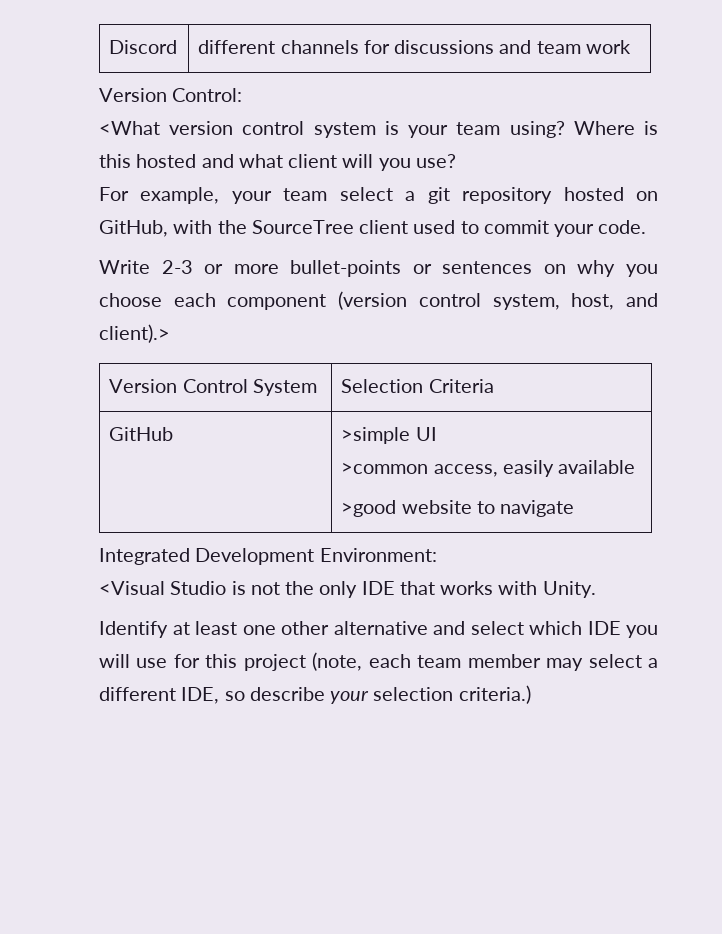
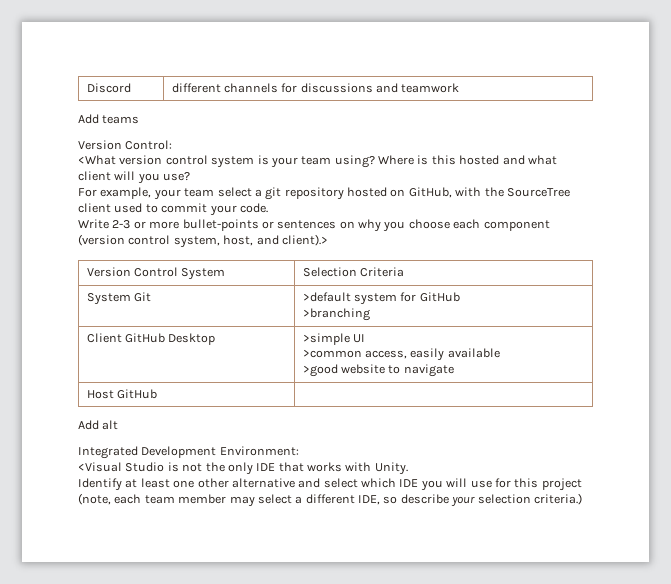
- Discord | different channels for discussions and team work
+ Discord | different channels for discussions and teamwork
+ Add teams
- GitHub | >simple UI
+ System Git | >default system for GitHub
+ >branching
+ Client GitHub Desktop | >simple UI
+ Host GitHub |
+ Add alt

